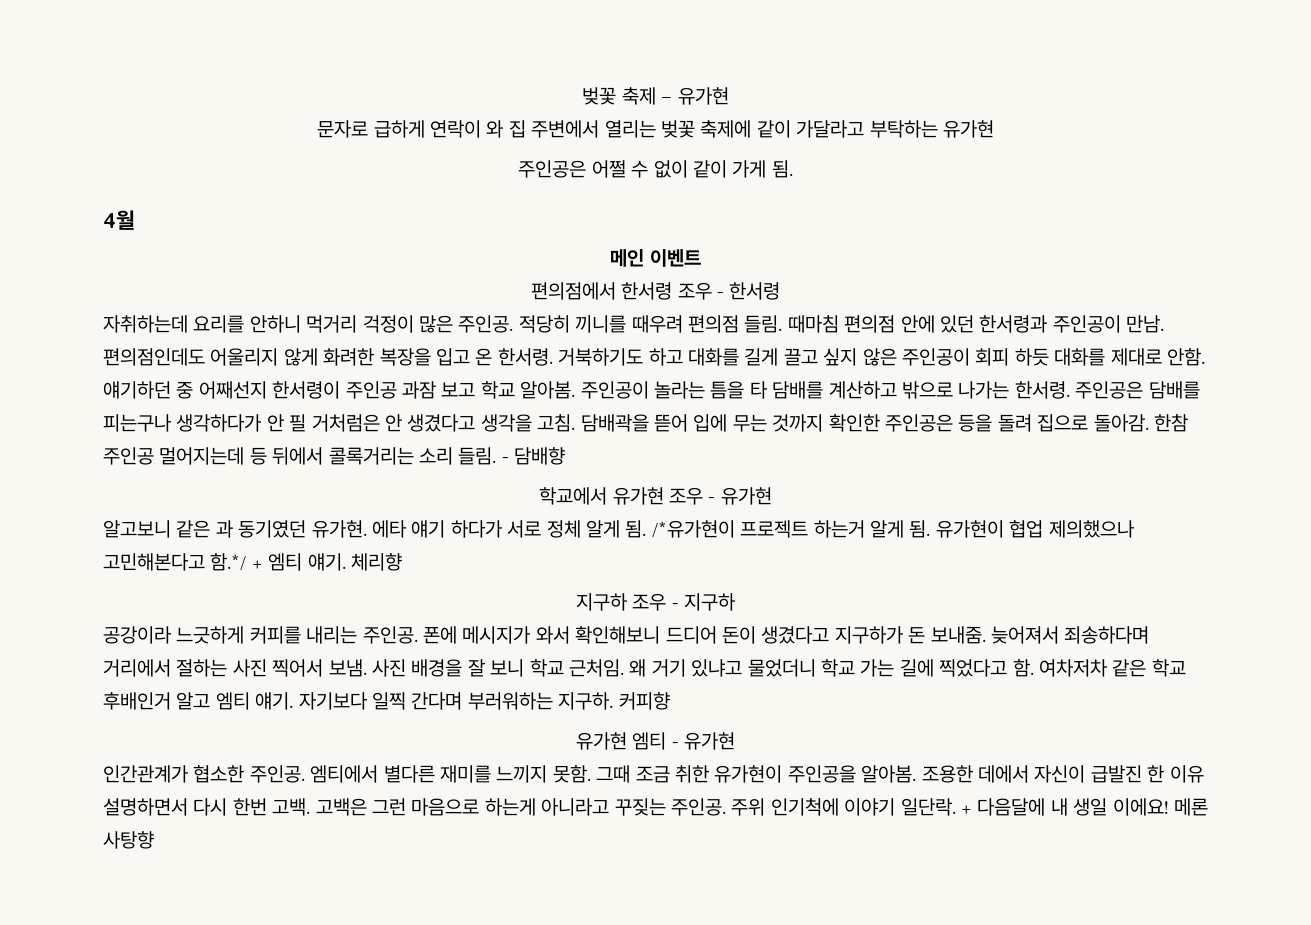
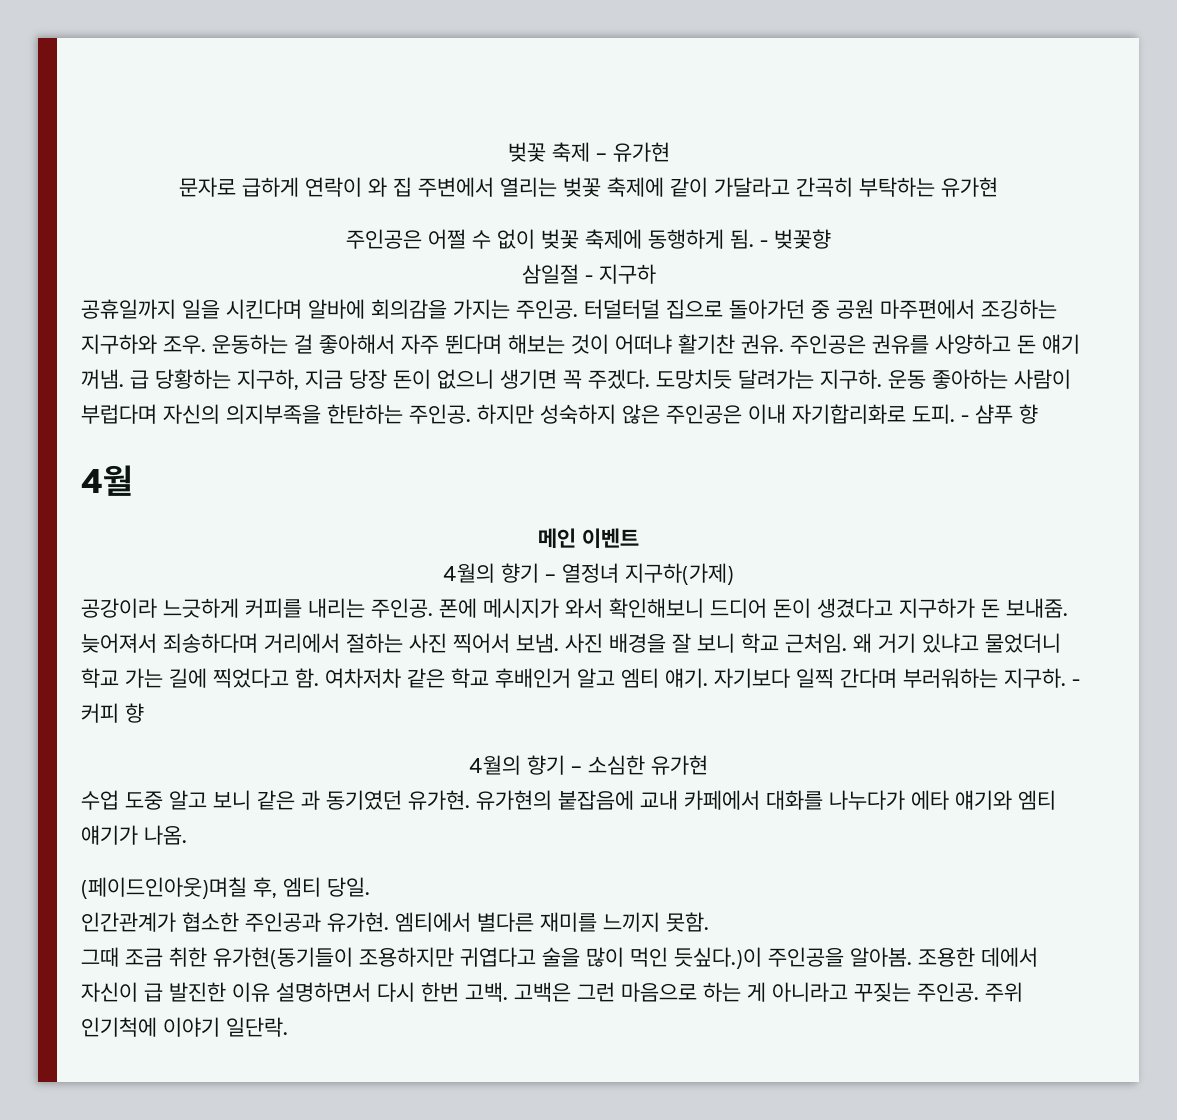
- 문자로 급하게 연락이 와 집 주변에서 열리는 벚꽃 축제에 같이 가달라고 부탁하는 유가현
+ 문자로 급하게 연락이 와 집 주변에서 열리는 벚꽃 축제에 같이 가달라고 간곡히 부탁하는 유가현
- 주인공은 어쩔 수 없이 같이 가게 됨.
+ 주인공은 어쩔 수 없이 벚꽃 축제에 동행하게 됨. - 벚꽃향
+ 삼일절 - 지구하
+ 공휴일까지 일을 시킨다며 알바에 회의감을 가지는 주인공. 터덜터덜 집으로 돌아가던 중 공원 마주편에서 조깅하는 지구하와 조우. 운동하는 걸 좋아해서 자주 뛴다며 해보는 것이 어떠냐 활기찬 권유. 주인공은 권유를 사양하고 돈 얘기 꺼냄. 급 당황하는 지구하, 지금 당장 돈이 없으니 생기면 꼭 주겠다. 도망치듯 달려가는 지구하. 운동 좋아하는 사람이 부럽다며 자신의 의지부족을 한탄하는 주인공. 하지만 성숙하지 않은 주인공은 이내 자기합리화로 도피. - 샴푸 향
  4월
  메인 이벤트
- 편의점에서 한서령 조우 - 한서령
- 자취하는데 요리를 안하니 먹거리 걱정이 많은 주인공. 적당히 끼니를 때우려 편의점 들림. 때마침 편의점 안에 있던 한서령과 주인공이 만남. 편의점인데도 어울리지 않게 화려한 복장을 입고 온 한서령. 거북하기도 하고 대화를 길게 끌고 싶지 않은 주인공이 회피 하듯 대화를 제대로 안함. 얘기하던 중 어째선지 한서령이 주인공 과잠 보고 학교 알아봄. 주인공이 놀라는 틈을 타 담배를 계산하고 밖으로 나가는 한서령. 주인공은 담배를 피는구나 생각하다가 안 필 거처럼은 안 생겼다고 생각을 고침. 담배곽을 뜯어 입에 무는 것까지 확인한 주인공은 등을 돌려 집으로 돌아감. 한참 주인공 멀어지는데 등 뒤에서 콜록거리는 소리 들림. - 담배향
- 학교에서 유가현 조우 - 유가현
- 알고보니 같은 과 동기였던 유가현. 에타 얘기 하다가 서로 정체 알게 됨. /*유가현이 프로젝트 하는거 알게 됨. 유가현이 협업 제의했으나 고민해본다고 함.*/ + 엠티 얘기. 체리향
- 지구하 조우 - 지구하
+ 4월의 향기 – 열정녀 지구하(가제)
- 커피향
- 유가현 엠티 - 유가현
+ - 커피 향
+ 4월의 향기 – 소심한 유가현
+ 수업 도중 알고 보니 같은 과 동기였던 유가현. 유가현의 붙잡음에 교내 카페에서 대화를 나누다가 에타 얘기와 엠티 얘기가 나옴.
+ (페이드인아웃)며칠 후, 엠티 당일.
- 인간관계가 협소한 주인공.
+ 인간관계가 협소한 주인공과 유가현.
- 엠티에서 별다른 재미를 느끼지 못함. 그때 조금 취한 유가현이 주인공을 알아봄.
+ 엠티에서 별다른 재미를 느끼지 못함.
+ 그때 조금 취한 유가현(동기들이 조용하지만 귀엽다고 술을 많이 먹인 듯싶다.)이 주인공을 알아봄.
- 조용한 데에서 자신이 급발진 한 이유 설명하면서 다시 한번 고백.
+ 조용한 데에서 자신이 급 발진한 이유 설명하면서 다시 한번 고백.
- 고백은 그런 마음으로 하는게 아니라고 꾸짖는 주인공.
+ 고백은 그런 마음으로 하는 게 아니라고 꾸짖는 주인공.
- + 다음달에 내 생일 이에요! 메론 사탕향

